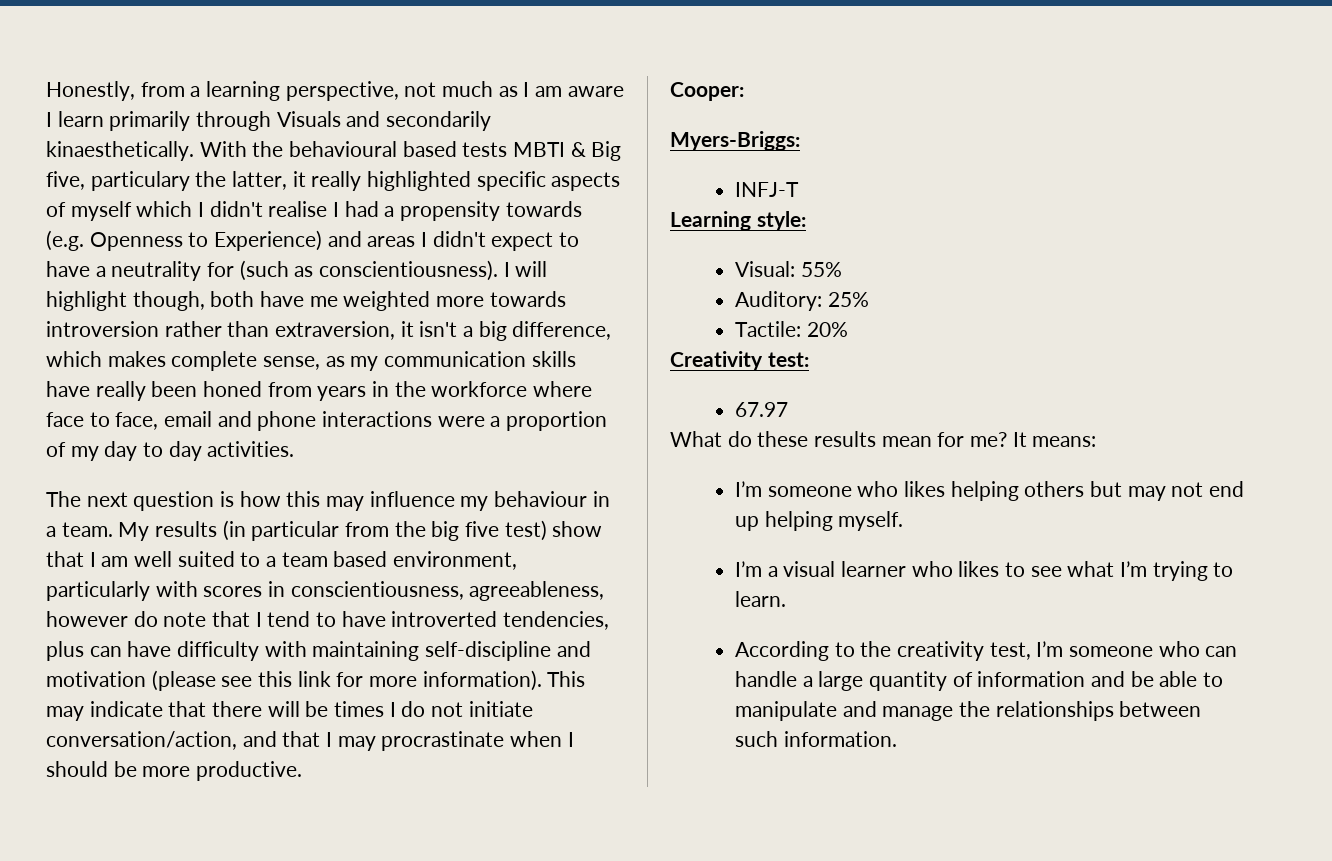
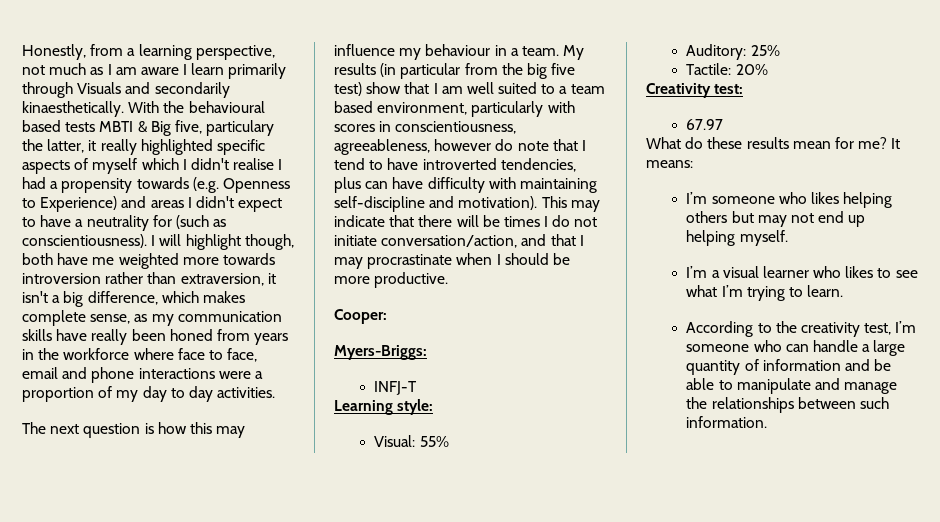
- My results (in particular from the big five test) show that I am well suited to a team based environment, particularly with scores in conscientiousness, agreeableness, however do note that I tend to have introverted tendencies, plus can have difficulty with maintaining self-discipline and motivation (please see this link for more information).
+ My results (in particular from the big five test) show that I am well suited to a team based environment, particularly with scores in conscientiousness, agreeableness, however do note that I tend to have introverted tendencies, plus can have difficulty with maintaining self-discipline and motivation).

